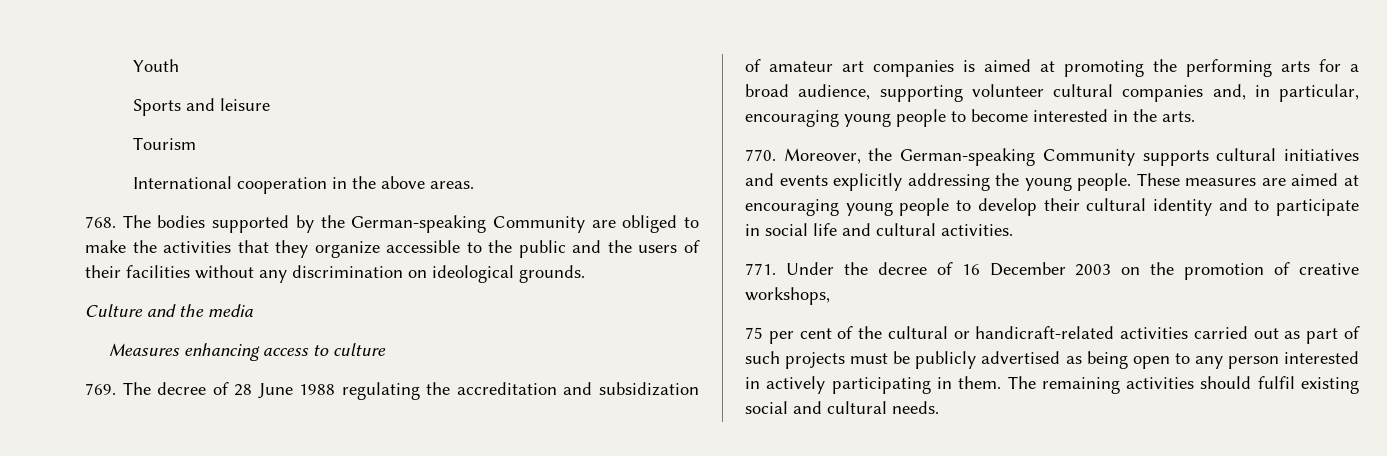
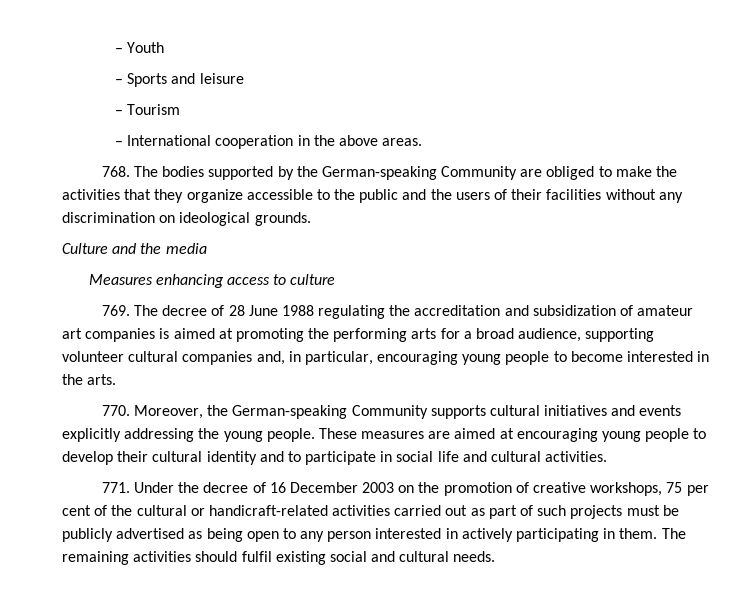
- Youth
+ – Youth
- Sports and leisure
+ – Sports and leisure
- Tourism
+ – Tourism
- International cooperation in the above areas.
+ – International cooperation in the above areas.
- 771. Under the decree of 16 December 2003 on the promotion of creative workshops,
- 75 per cent of the cultural or handicraft-related activities carried out as part of such projects must be publicly advertised as being open to any person interested in actively participating in them.
+ 771. Under the decree of 16 December 2003 on the promotion of creative workshops, 75 per cent of the cultural or handicraft-related activities carried out as part of such projects must be publicly advertised as being open to any person interested in actively participating in them.

